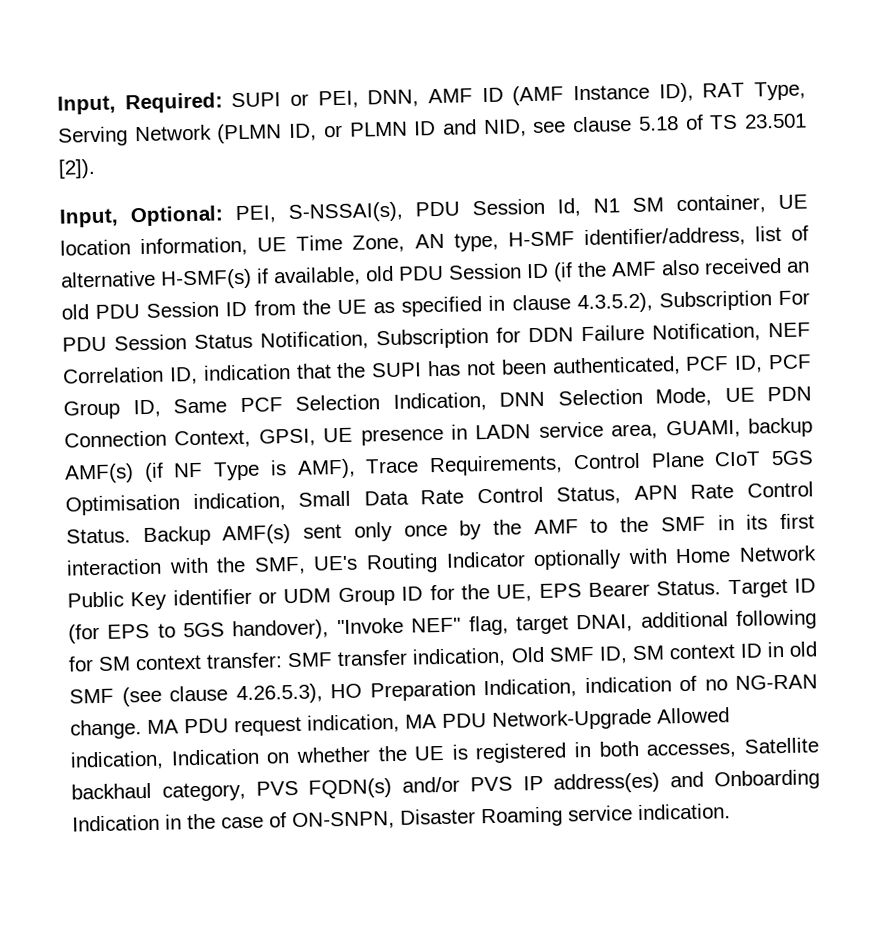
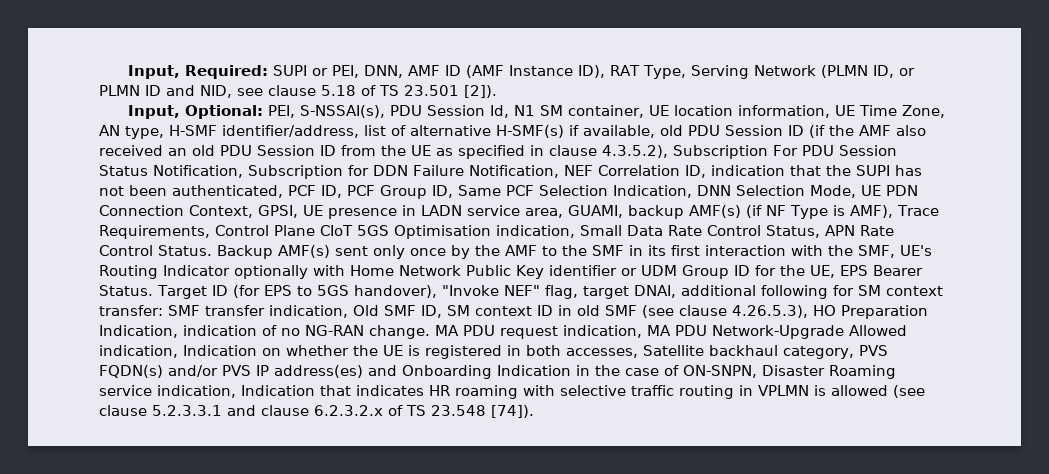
- MA PDU request indication, MA PDU Network-Upgrade Allowed indication, Indication on whether the UE is registered in both accesses, Satellite backhaul category, PVS FQDN(s) and/or PVS IP address(es) and Onboarding Indication in the case of ON-SNPN, Disaster Roaming service indication.
+ MA PDU request indication, MA PDU Network-Upgrade Allowed indication, Indication on whether the UE is registered in both accesses, Satellite backhaul category, PVS FQDN(s) and/or PVS IP address(es) and Onboarding Indication in the case of ON-SNPN, Disaster Roaming service indication, Indication that indicates HR roaming with selective traffic routing in VPLMN is allowed (see clause 5.2.3.3.1 and clause 6.2.3.2.x of TS 23.548 [74]).

